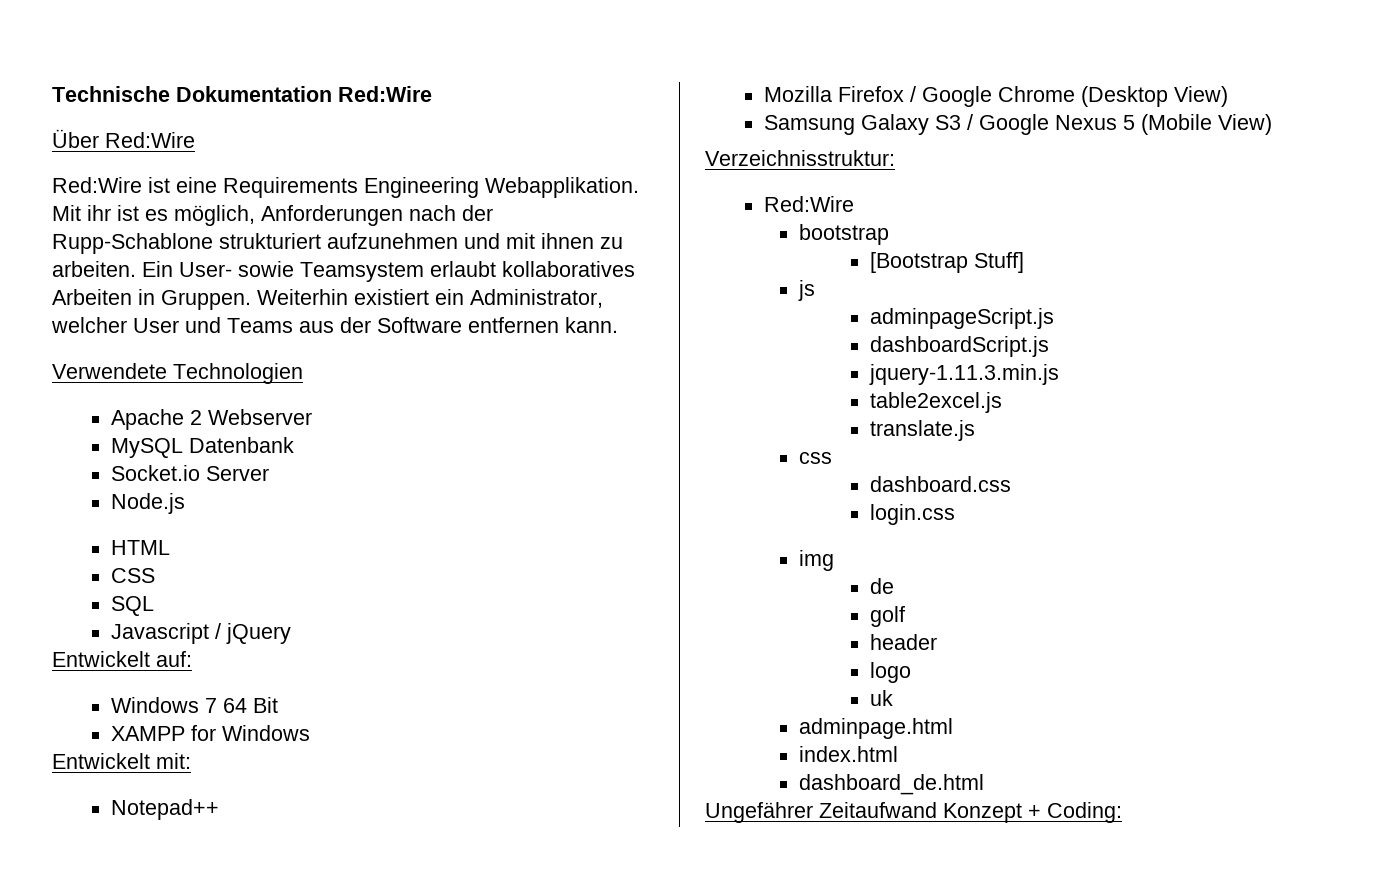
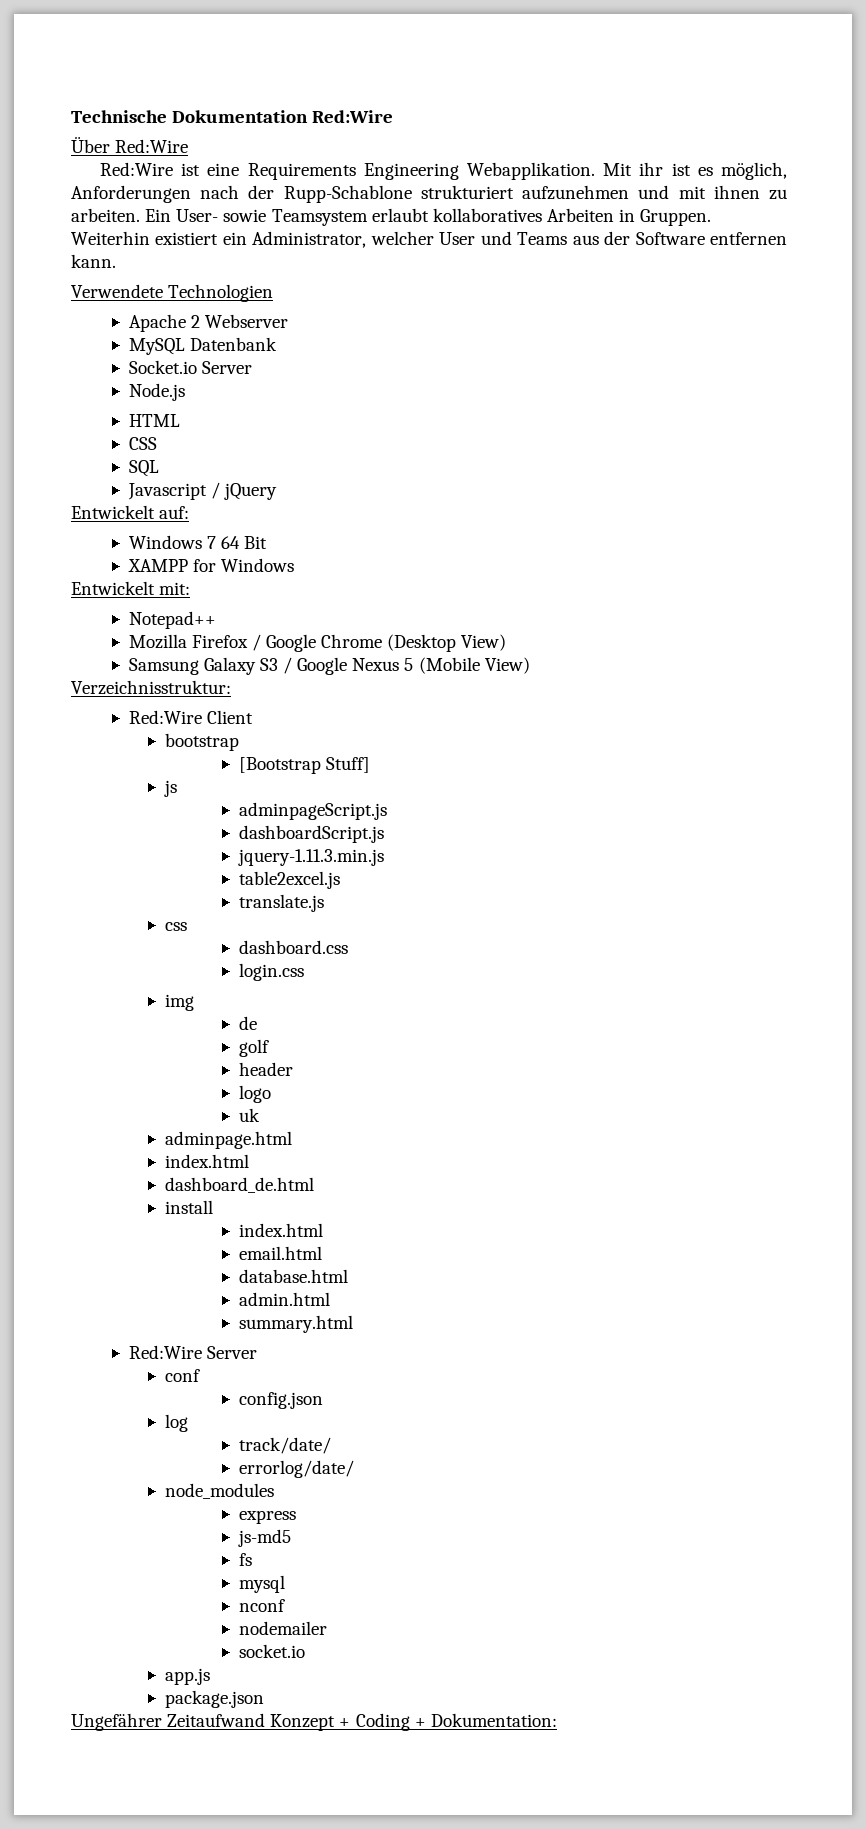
  Verzeichnisstruktur:
- Red:Wire
+ Red:Wire Client
+ install
+ index.html
+ email.html
+ database.html
+ admin.html
+ summary.html
+ Red:Wire Server
+ conf
+ config.json
+ log
+ track/date/
+ errorlog/date/
+ node_modules
+ express
+ js-md5
+ fs
+ mysql
+ nconf
+ nodemailer
+ socket.io
+ app.js
+ package.json
- Ungefährer Zeitaufwand Konzept + Coding:
+ Ungefährer Zeitaufwand Konzept + Coding + Dokumentation:

